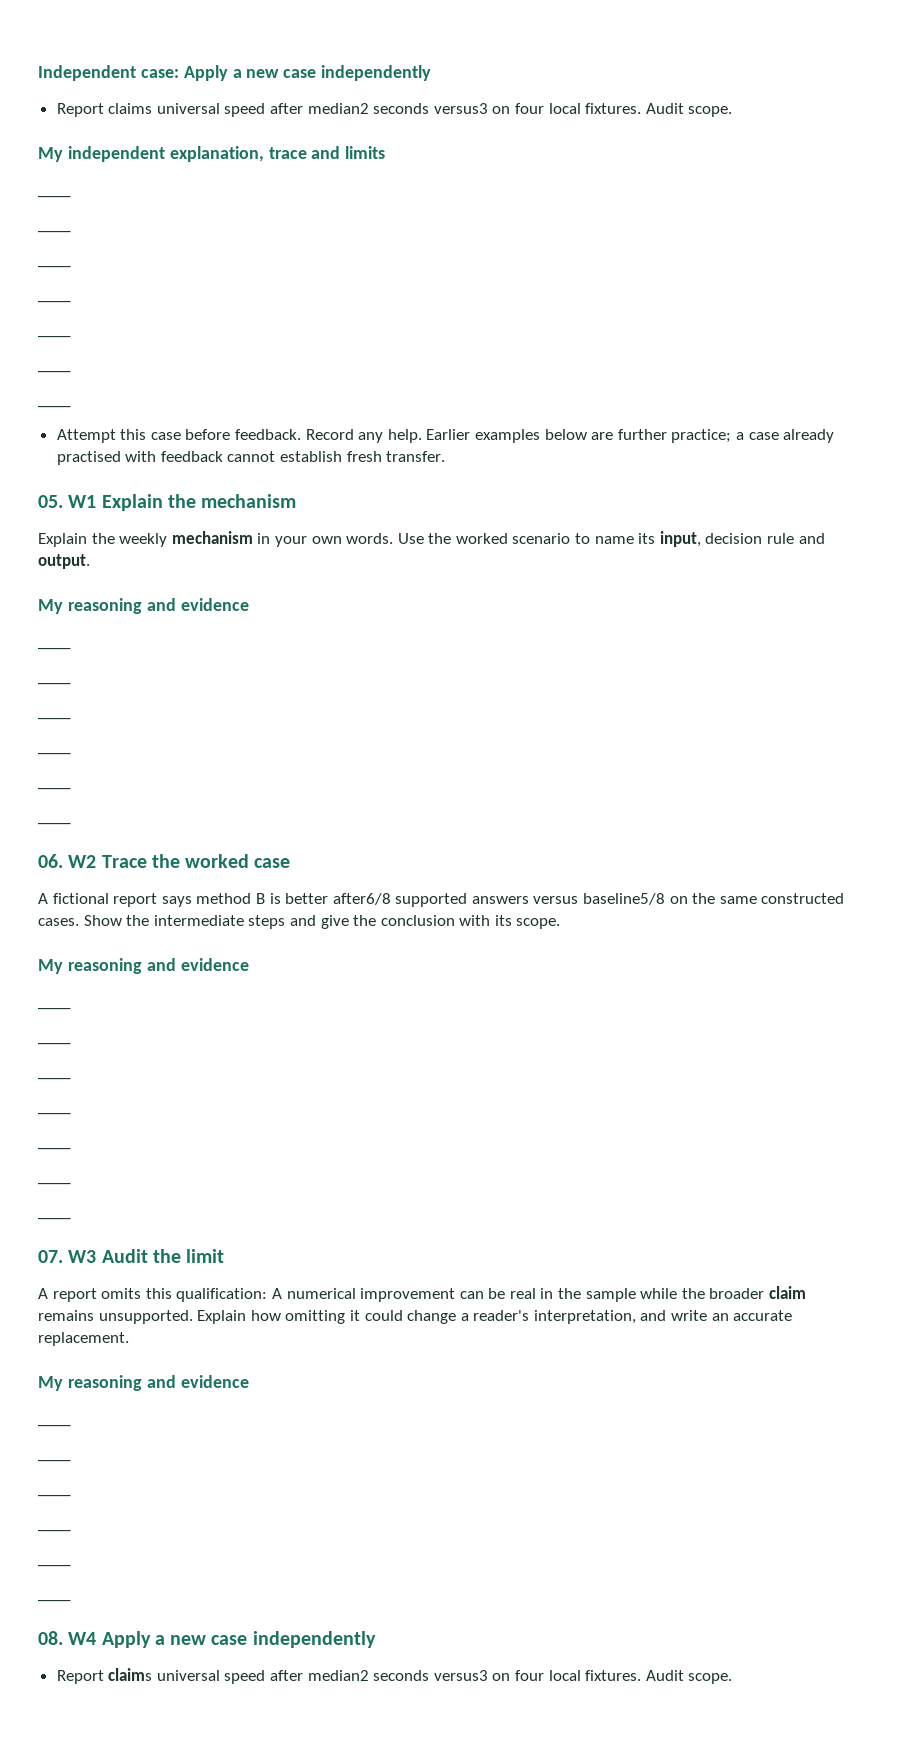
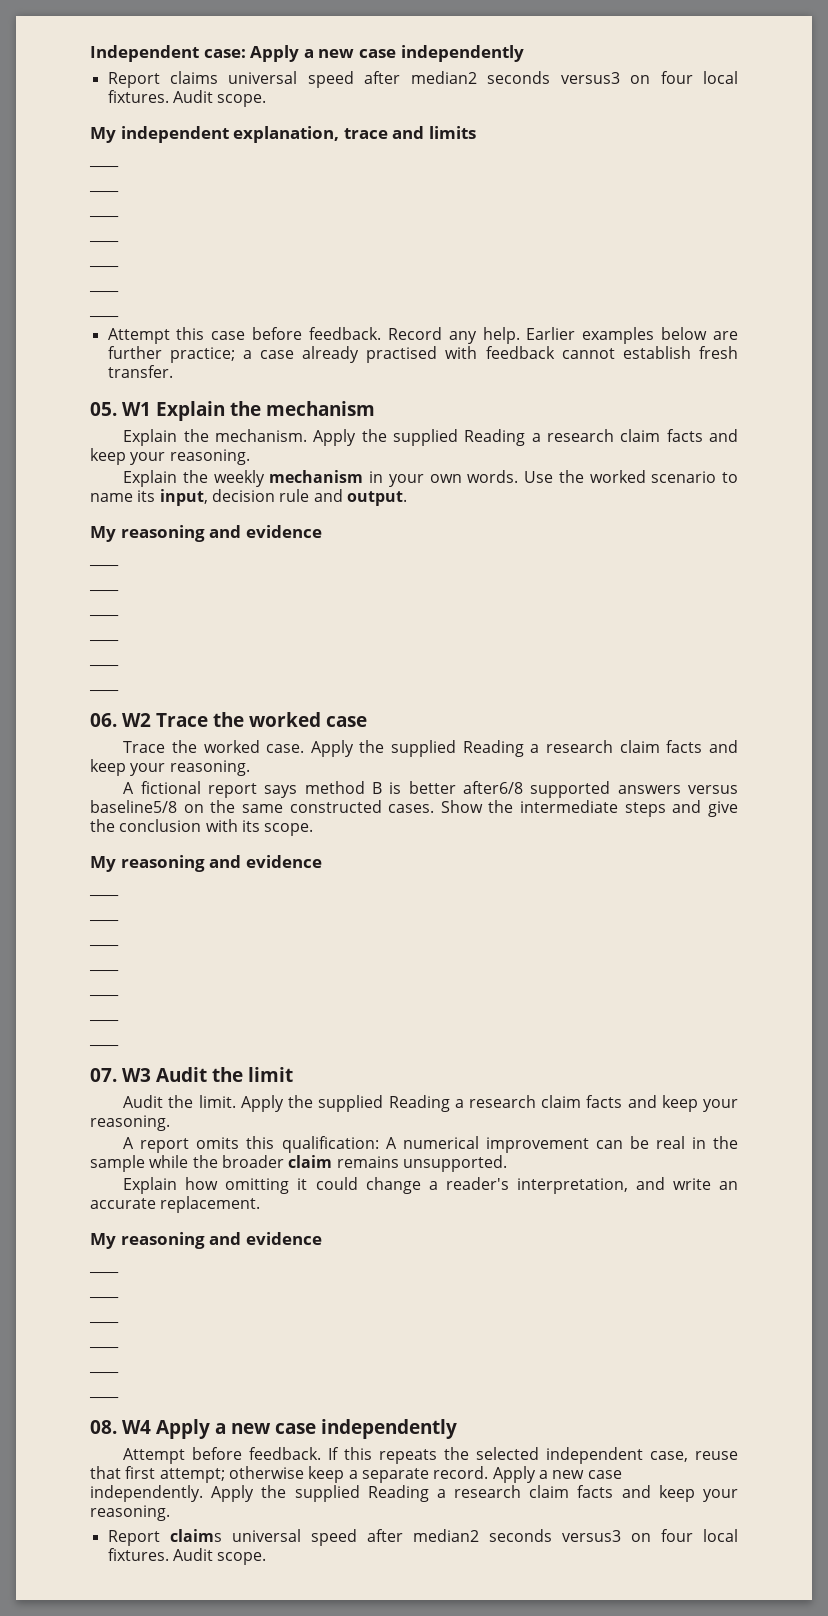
+ Explain the mechanism. Apply the supplied Reading a research claim facts and keep your reasoning.
+ Trace the worked case. Apply the supplied Reading a research claim facts and keep your reasoning.
+ Audit the limit. Apply the supplied Reading a research claim facts and keep your reasoning.
- A report omits this qualification: A numerical improvement can be real in the sample while the broader claim remains unsupported. Explain how omitting it could change a reader's interpretation, and write an accurate replacement.
+ A report omits this qualification: A numerical improvement can be real in the sample while the broader claim remains unsupported.
+ Explain how omitting it could change a reader's interpretation, and write an accurate replacement.
+ Attempt before feedback. If this repeats the selected independent case, reuse that first attempt; otherwise keep a separate record. Apply a new case independently. Apply the supplied Reading a research claim facts and keep your reasoning.

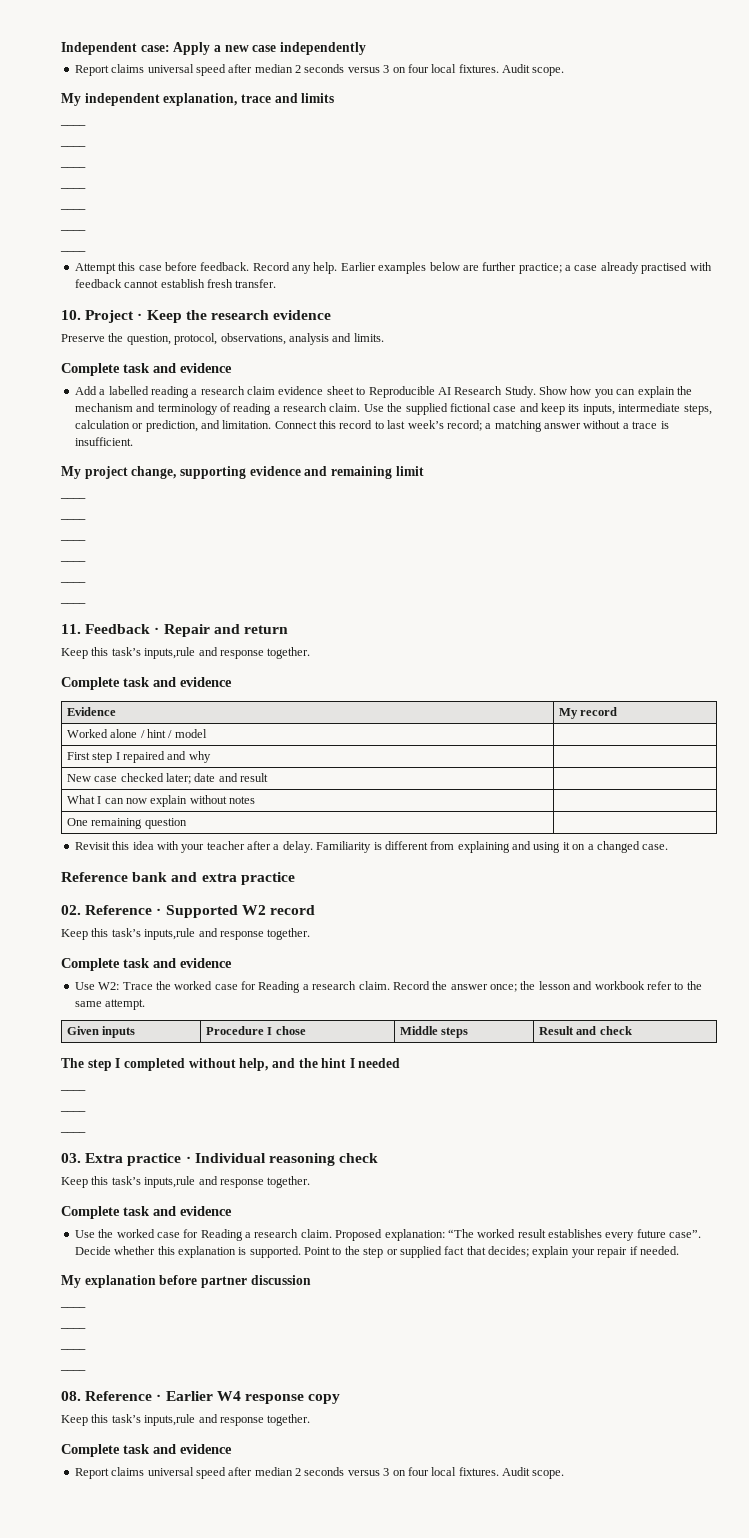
  Independent case: Apply a new case independently
- Report claims universal speed after median2 seconds versus3 on four local fixtures.
+ Report claims universal speed after median 2 seconds versus 3 on four local fixtures.
- 05. W1 Explain the mechanism
- Explain the mechanism. Apply the supplied Reading a research claim facts and keep your reasoning.
- Explain the weekly mechanism in your own words. Use the worked scenario to name its input, decision rule and output.
- My reasoning and evidence
+ 10. Project · Keep the research evidence
+ Preserve the question, protocol, observations, analysis and limits.
+ Complete task and evidence
+ Add a labelled reading a research claim evidence sheet to Reproducible AI Research Study. Show how you can explain the mechanism and terminology of reading a research claim. Use the supplied fictional case and keep its inputs, intermediate steps, calculation or prediction, and limitation. Connect this record to last week’s record; a matching answer without a trace is insufficient.
+ My project change, supporting evidence and remaining limit
  ____
  ____
  ____
  ____
  ____
  ____
- 06. W2 Trace the worked case
- Trace the worked case. Apply the supplied Reading a research claim facts and keep your reasoning.
- A fictional report says method B is better after6/8 supported answers versus baseline5/8 on the same constructed cases. Show the intermediate steps and give the conclusion with its scope.
- My reasoning and evidence
+ 11. Feedback · Repair and return
+ Keep this task’s inputs,rule and response together.
+ Complete task and evidence
+ Evidence | My record
+ Worked alone / hint / model |
+ First step I repaired and why |
+ New case checked later; date and result |
+ What I can now explain without notes |
+ One remaining question |
+ Revisit this idea with your teacher after a delay. Familiarity is different from explaining and using it on a changed case.
+ Reference bank and extra practice
+ 02. Reference · Supported W2 record
+ Keep this task’s inputs,rule and response together.
+ Complete task and evidence
+ Use W2: Trace the worked case for Reading a research claim. Record the answer once; the lesson and workbook refer to the same attempt.
+ Given inputs | Procedure I chose | Middle steps | Result and check
+ The step I completed without help, and the hint I needed
  ____
  ____
  ____
- ____
- ____
- ____
- ____
- 07. W3 Audit the limit
- Audit the limit. Apply the supplied Reading a research claim facts and keep your reasoning.
- A report omits this qualification: A numerical improvement can be real in the sample while the broader claim remains unsupported.
- Explain how omitting it could change a reader's interpretation, and write an accurate replacement.
- My reasoning and evidence
- ____
- ____
+ 03. Extra practice · Individual reasoning check
+ Keep this task’s inputs,rule and response together.
+ Complete task and evidence
+ Use the worked case for Reading a research claim. Proposed explanation: “The worked result establishes every future case”. Decide whether this explanation is supported. Point to the step or supplied fact that decides; explain your repair if needed.
+ My explanation before partner discussion
- 08. W4 Apply a new case independently
- Attempt before feedback. If this repeats the selected independent case, reuse that first attempt; otherwise keep a separate record. Apply a new case independently. Apply the supplied Reading a research claim facts and keep your reasoning.
- Report claims universal speed after median2 seconds versus3 on four local fixtures.
+ 08. Reference · Earlier W4 response copy
+ Keep this task’s inputs,rule and response together.
+ Complete task and evidence
+ Report claims universal speed after median 2 seconds versus 3 on four local fixtures.

